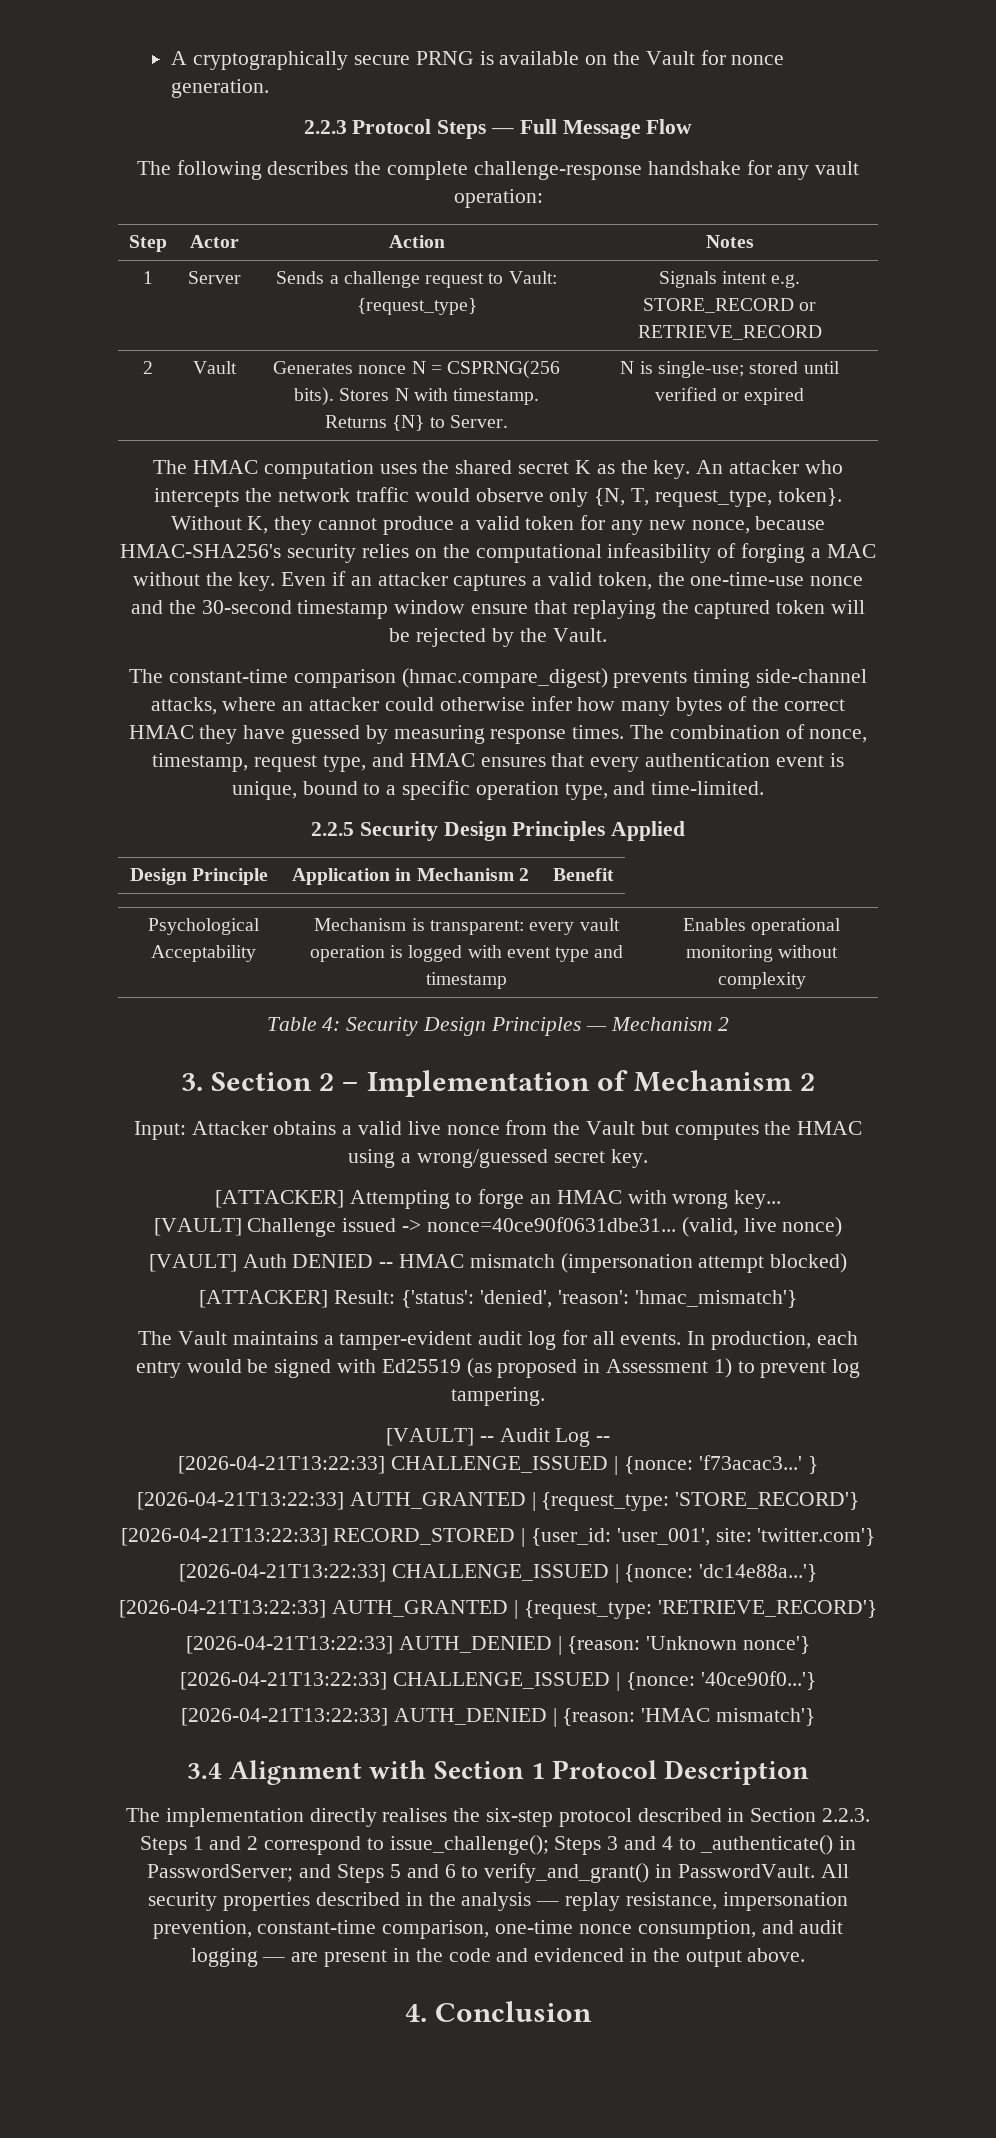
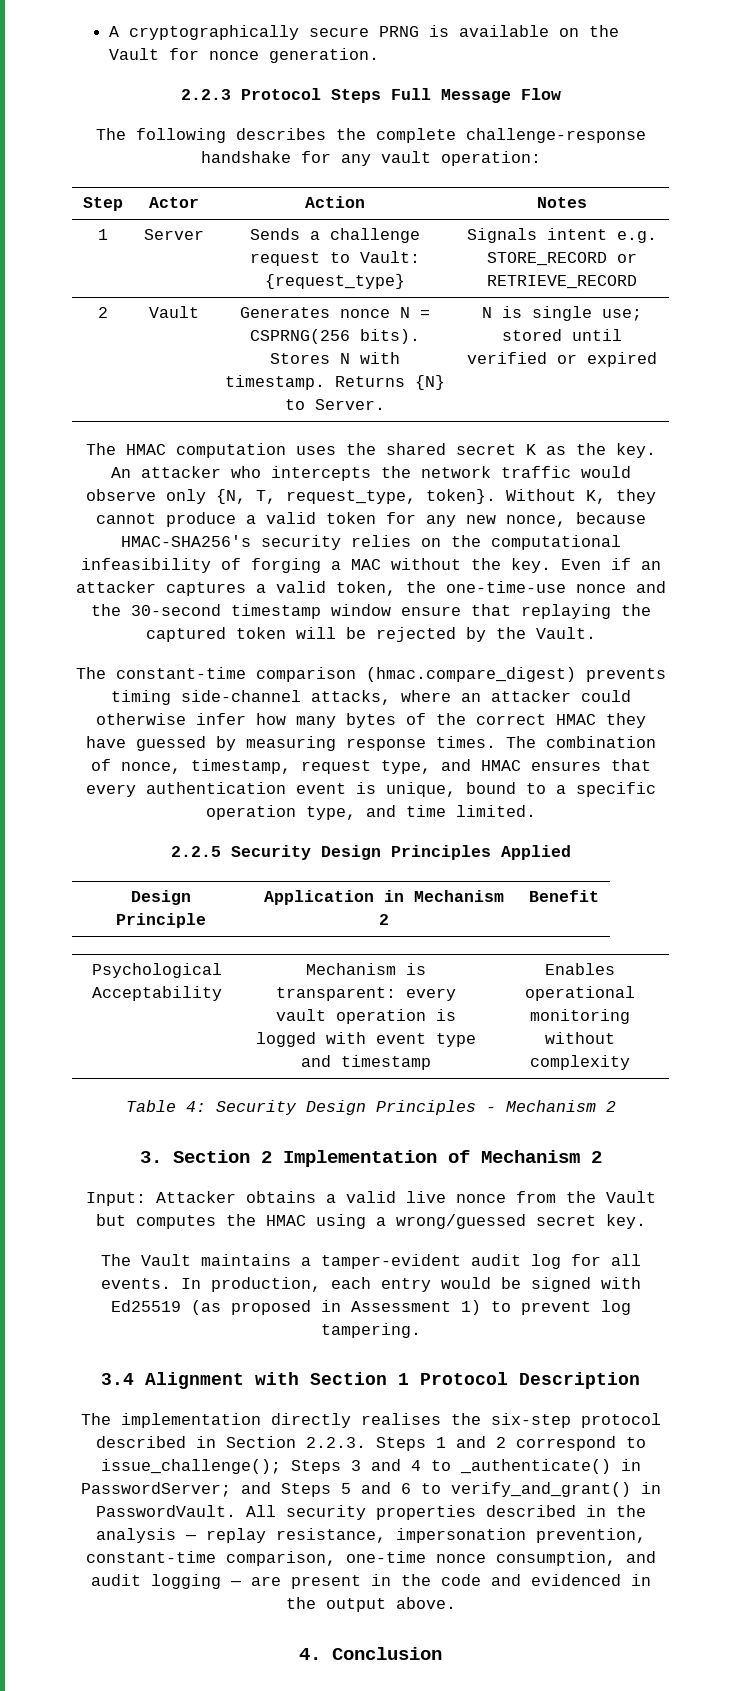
- 2.2.3 Protocol Steps — Full Message Flow
+ 2.2.3 Protocol Steps Full Message Flow
- 2 | Vault | Generates nonce N = CSPRNG(256 bits). Stores N with timestamp. Returns {N} to Server. | N is single-use; stored until verified or expired
+ 2 | Vault | Generates nonce N = CSPRNG(256 bits). Stores N with timestamp. Returns {N} to Server. | N is single use; stored until verified or expired
- The combination of nonce, timestamp, request type, and HMAC ensures that every authentication event is unique, bound to a specific operation type, and time-limited.
+ The combination of nonce, timestamp, request type, and HMAC ensures that every authentication event is unique, bound to a specific operation type, and time limited.
- Table 4: Security Design Principles — Mechanism 2
+ Table 4: Security Design Principles - Mechanism 2
- 3. Section 2 – Implementation of Mechanism 2
+ 3. Section 2 Implementation of Mechanism 2
- [ATTACKER] Attempting to forge an HMAC with wrong key...
- [VAULT] Challenge issued -> nonce=40ce90f0631dbe31... (valid, live nonce)
- [VAULT] Auth DENIED -- HMAC mismatch (impersonation attempt blocked)
- [ATTACKER] Result: {'status': 'denied', 'reason': 'hmac_mismatch'}
- [VAULT] -- Audit Log --
- [2026-04-21T13:22:33] CHALLENGE_ISSUED | {nonce: 'f73acac3...' }
- [2026-04-21T13:22:33] AUTH_GRANTED | {request_type: 'STORE_RECORD'}
- [2026-04-21T13:22:33] RECORD_STORED | {user_id: 'user_001', site: 'twitter.com'}
- [2026-04-21T13:22:33] CHALLENGE_ISSUED | {nonce: 'dc14e88a...'}
- [2026-04-21T13:22:33] AUTH_GRANTED | {request_type: 'RETRIEVE_RECORD'}
- [2026-04-21T13:22:33] AUTH_DENIED | {reason: 'Unknown nonce'}
- [2026-04-21T13:22:33] CHALLENGE_ISSUED | {nonce: '40ce90f0...'}
- [2026-04-21T13:22:33] AUTH_DENIED | {reason: 'HMAC mismatch'}

